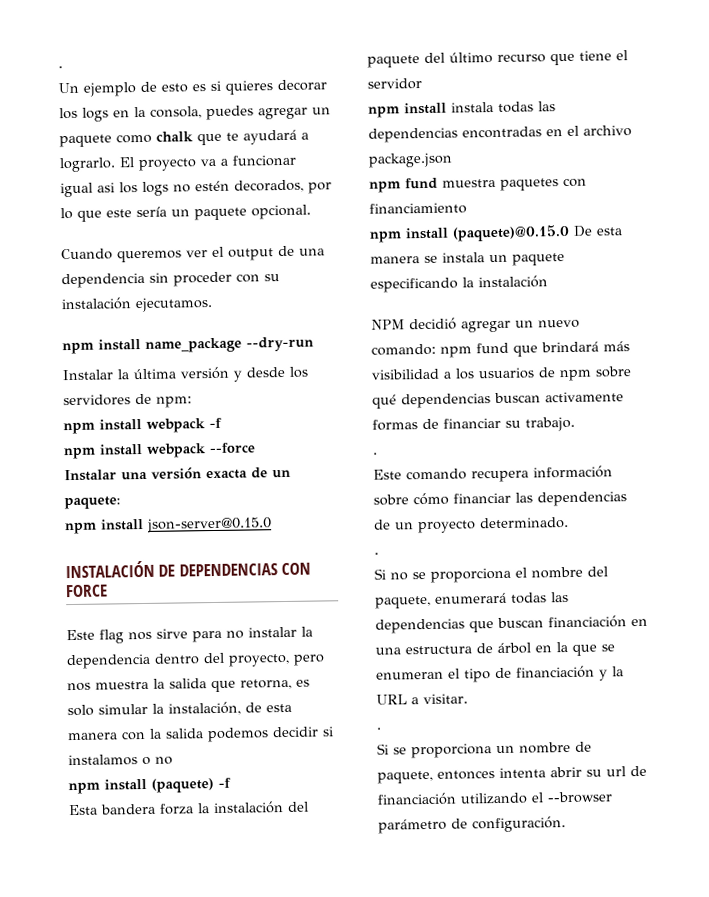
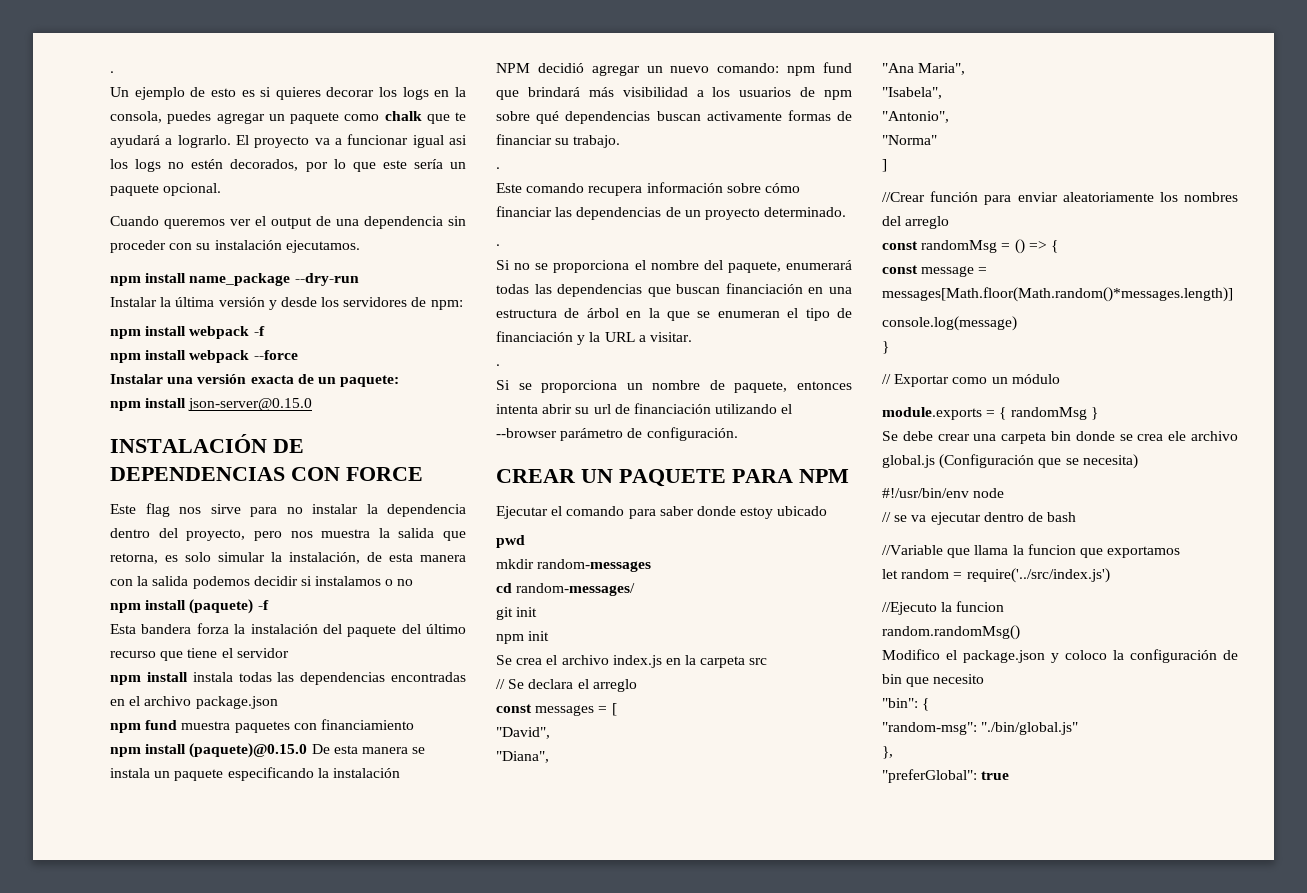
+ CREAR UN PAQUETE PARA NPM
+ Ejecutar el comando para saber donde estoy ubicado
+ pwd
+ mkdir random-messages
+ cd random-messages/
+ git init
+ npm init
+ Se crea el archivo index.js en la carpeta src
+ // Se declara el arreglo
+ const messages = [
+ "David",
+ "Diana",
+ "Ana Maria",
+ "Isabela",
+ "Antonio",
+ "Norma"
+ ]
+ //Crear función para enviar aleatoriamente los nombres del arreglo
+ const randomMsg = () => {
+ const message = messages[Math.floor(Math.random()*messages.length)]
+ console.log(message)
+ }
+ // Exportar como un módulo
+ module.exports = { randomMsg }
+ Se debe crear una carpeta bin donde se crea ele archivo global.js (Configuración que se necesita)
+ #!/usr/bin/env node
+ // se va ejecutar dentro de bash
+ //Variable que llama la funcion que exportamos
+ let random = require('../src/index.js')
+ //Ejecuto la funcion
+ random.randomMsg()
+ Modifico el package.json y coloco la configuración de bin que necesito
+ "bin": {
+ "random-msg": "./bin/global.js"
+ },
+ "preferGlobal": true

